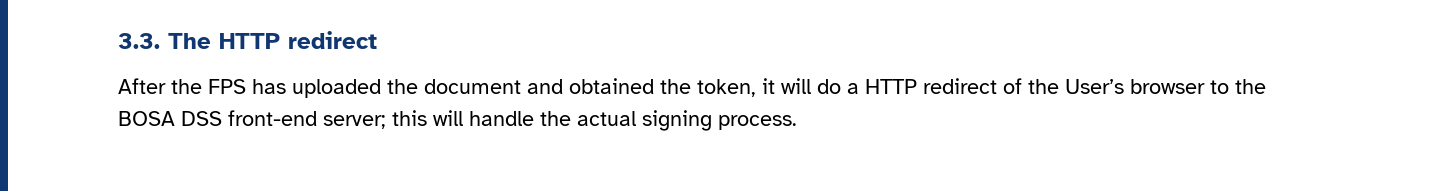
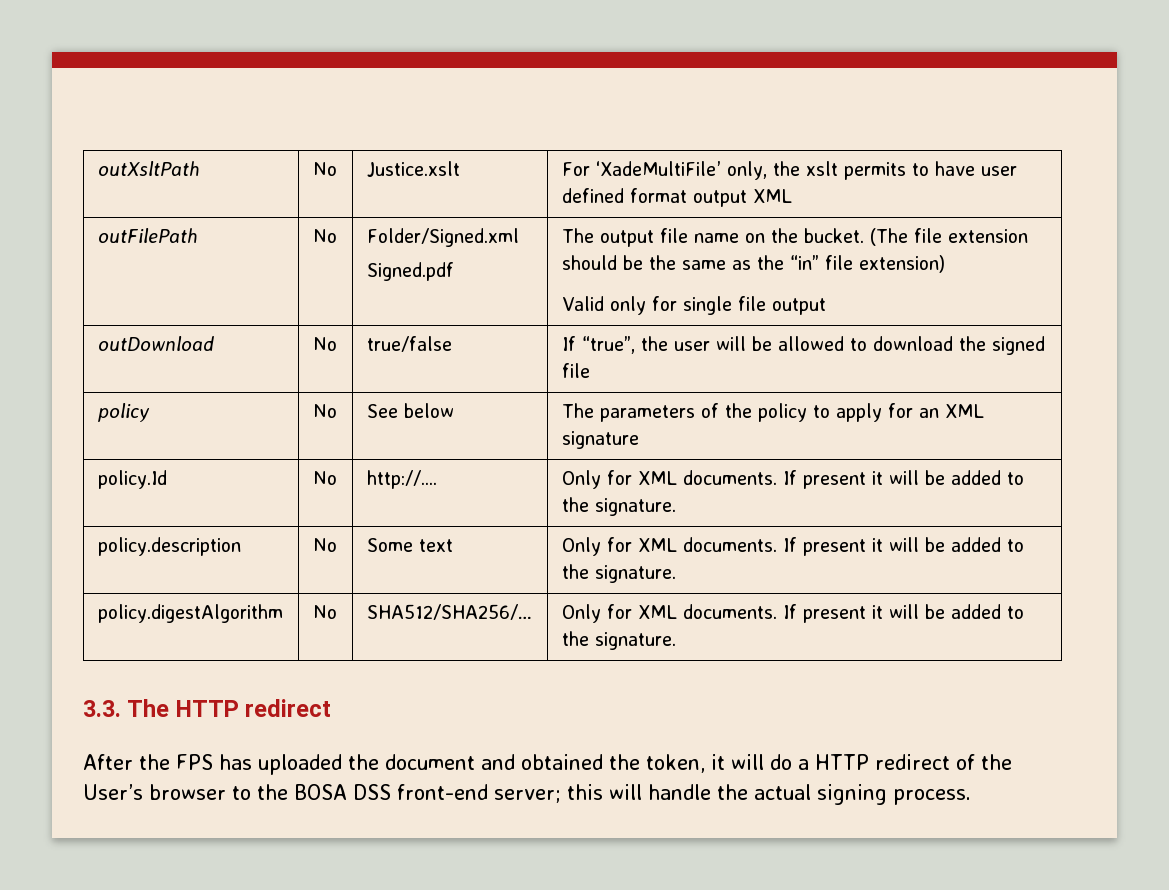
+ outXsltPath | No | Justice.xslt | For ‘XadeMultiFile’ only, the xslt permits to have user defined format output XML
+ outFilePath | No | Folder/Signed.xml
+ Signed.pdf | The output file name on the bucket. (The file extension should be the same as the “in” file extension)
+ Valid only for single file output
+ outDownload | No | true/false | If “true”, the user will be allowed to download the signed file
+ policy | No | See below | The parameters of the policy to apply for an XML signature
+ policy.Id | No | http://.... | Only for XML documents. If present it will be added to the signature.
+ policy.description | No | Some text | Only for XML documents. If present it will be added to the signature.
+ policy.digestAlgorithm | No | SHA512/SHA256/… | Only for XML documents. If present it will be added to the signature.

